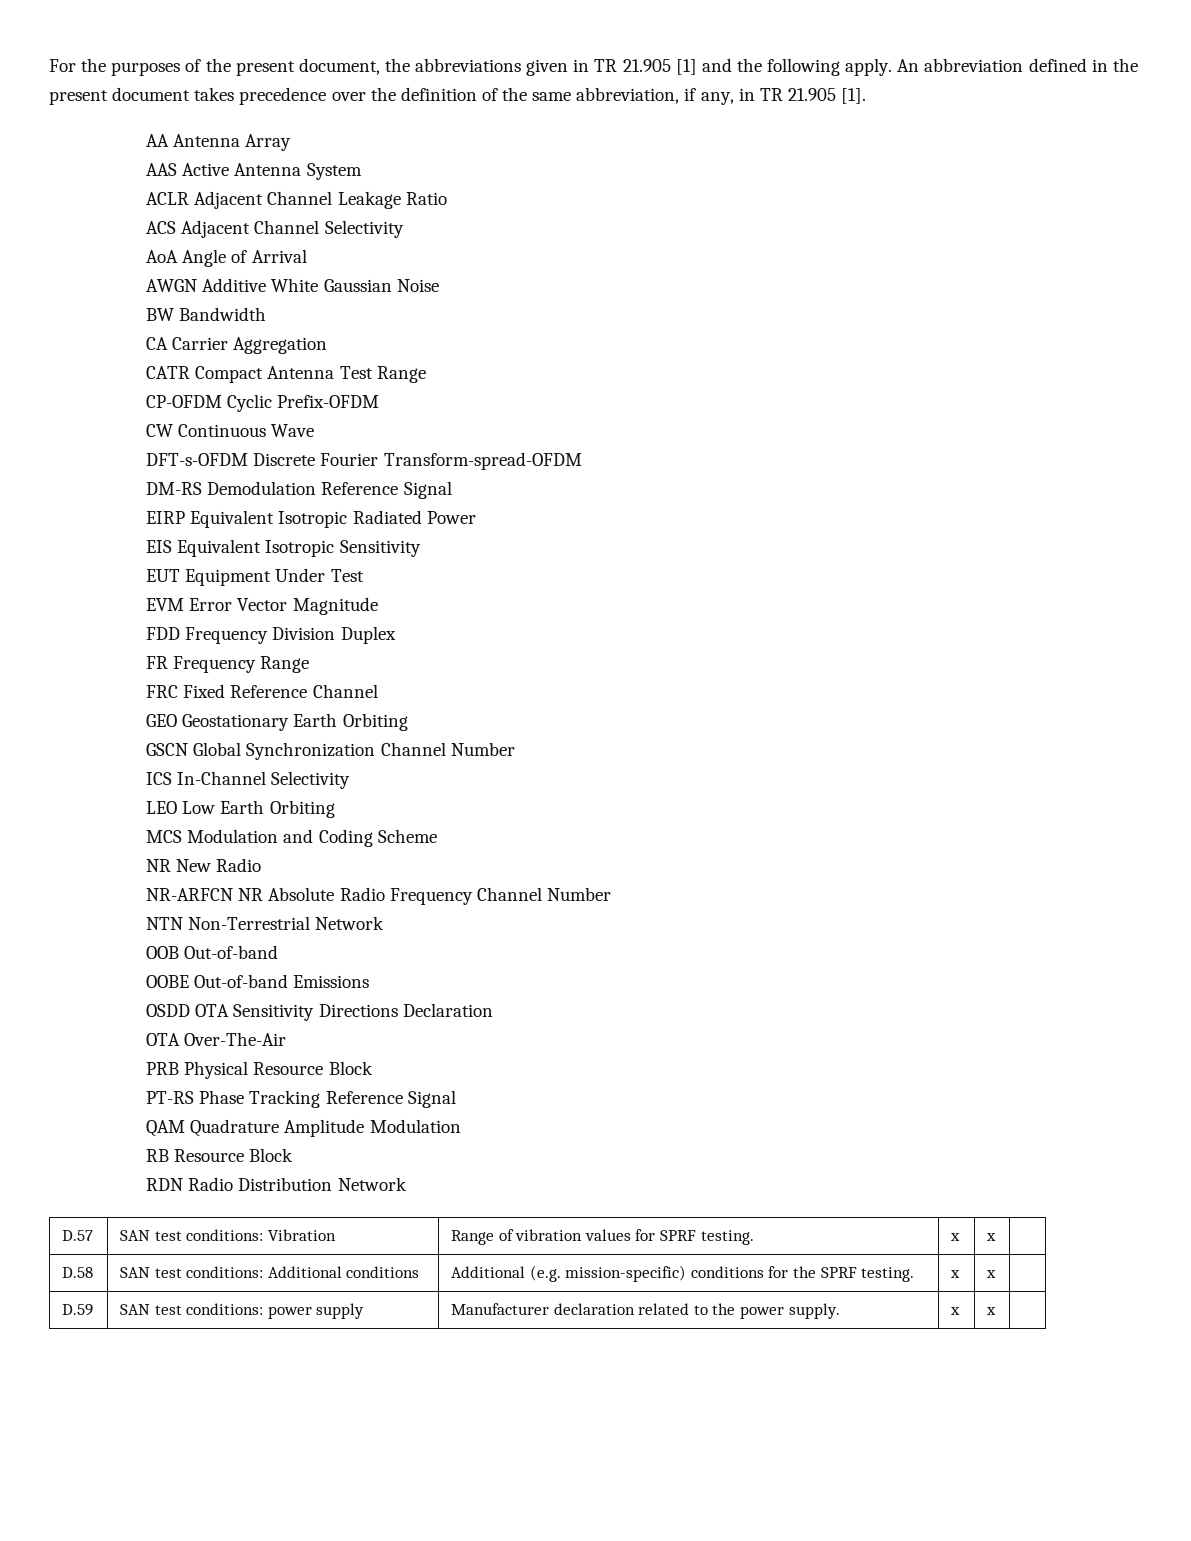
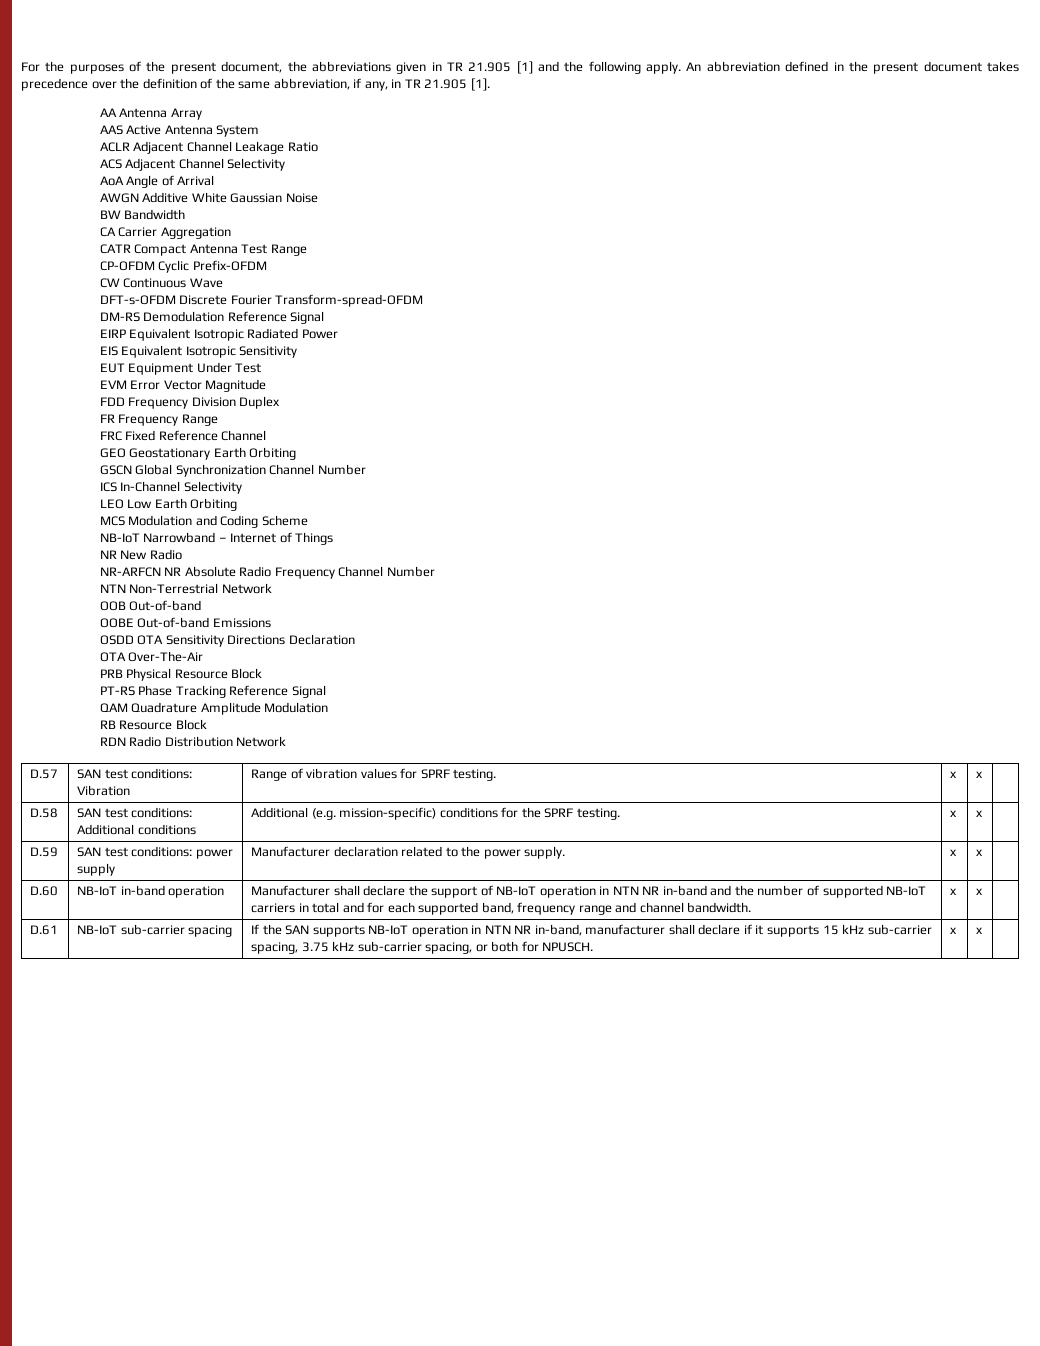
+ NB-IoT Narrowband – Internet of Things
+ D.60 | NB-IoT in-band operation | Manufacturer shall declare the support of NB-IoT operation in NTN NR in-band and the number of supported NB-IoT carriers in total and for each supported band, frequency range and channel bandwidth. | x | x |
+ D.61 | NB-IoT sub-carrier spacing | If the SAN supports NB-IoT operation in NTN NR in-band, manufacturer shall declare if it supports 15 kHz sub-carrier spacing, 3.75 kHz sub-carrier spacing, or both for NPUSCH. | x | x |

